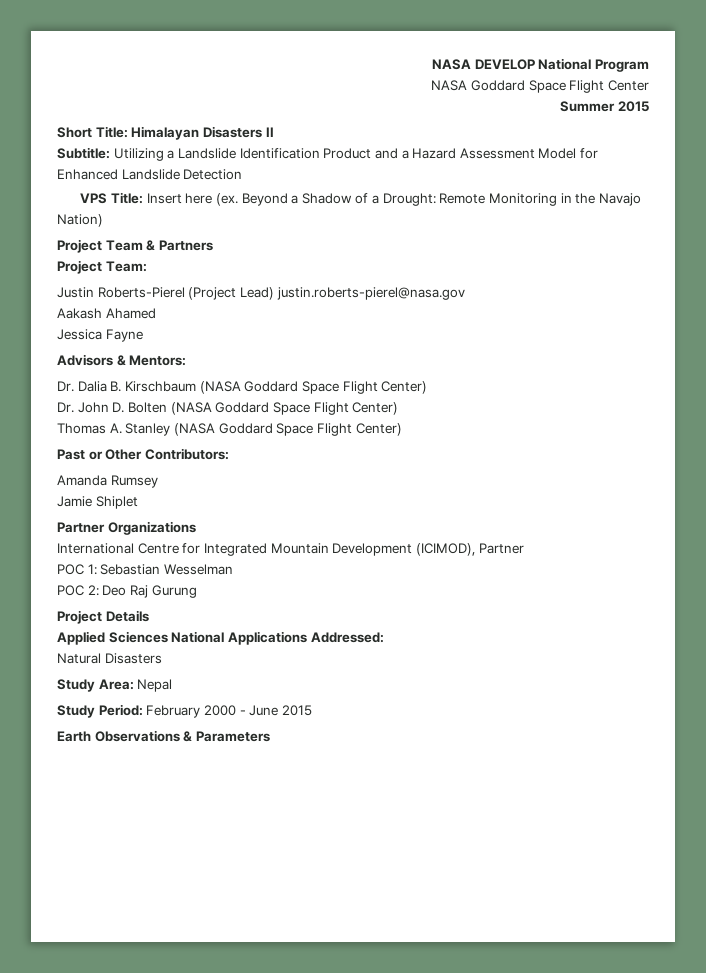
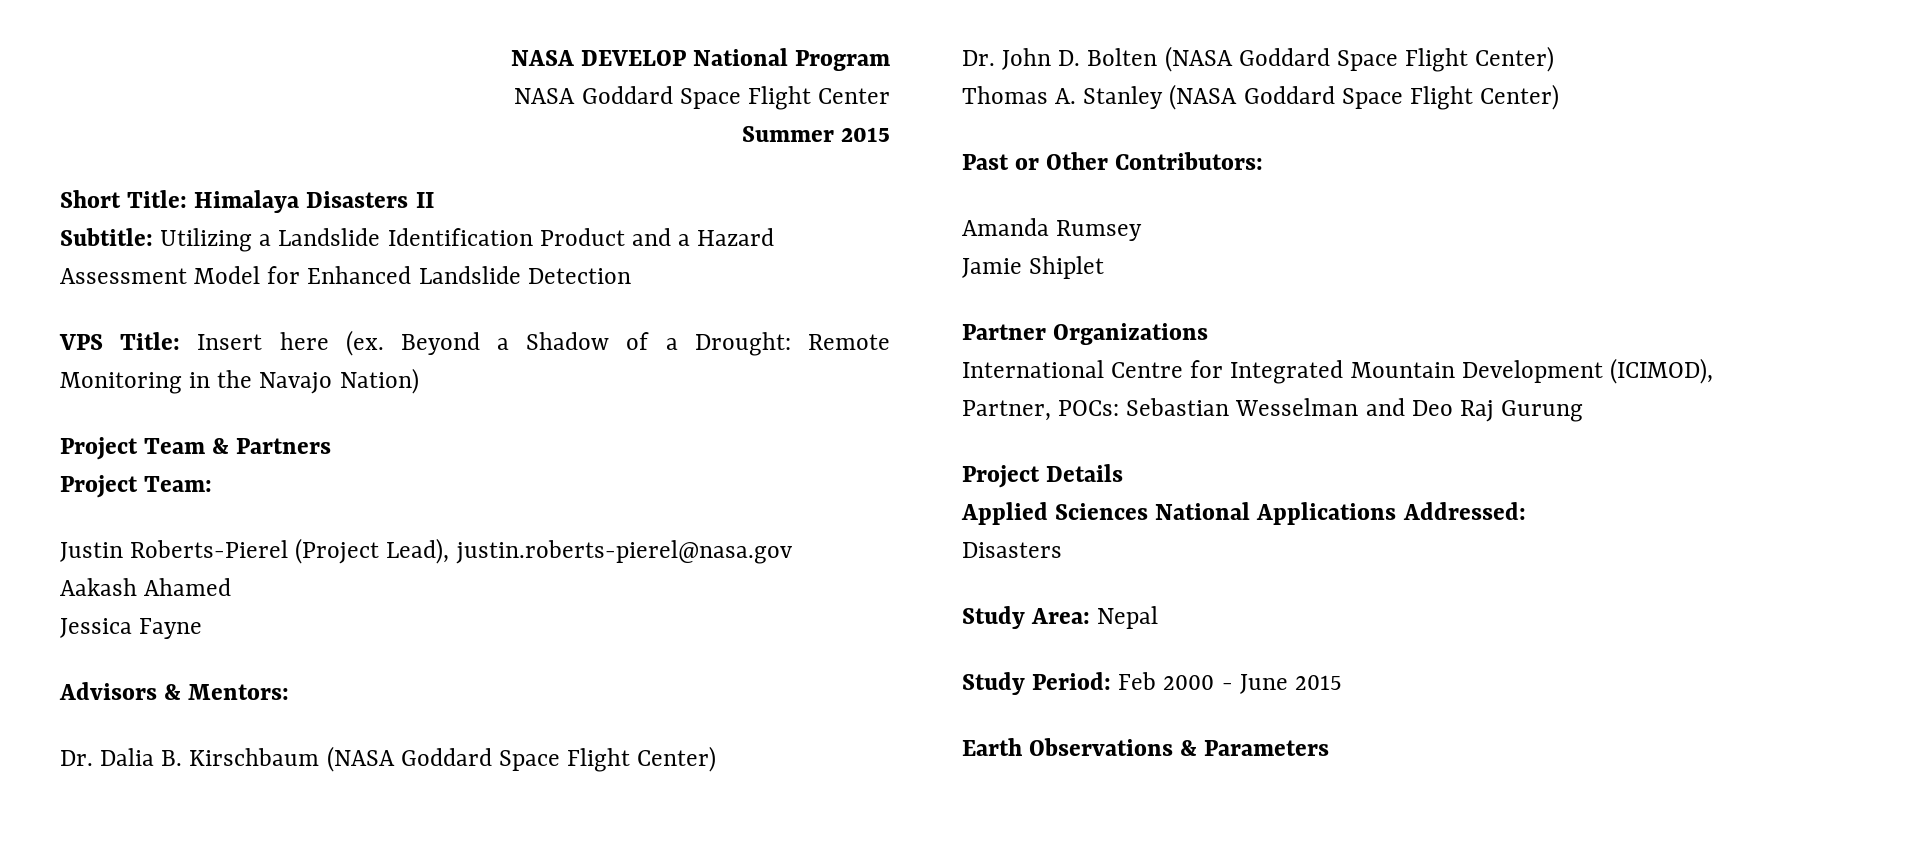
- Short Title: Himalayan Disasters II
+ Short Title: Himalaya Disasters II
- Justin Roberts-Pierel (Project Lead) justin.roberts-pierel@nasa.gov
+ Justin Roberts-Pierel (Project Lead), justin.roberts-pierel@nasa.gov
- International Centre for Integrated Mountain Development (ICIMOD), Partner
- POC 1: Sebastian Wesselman
- POC 2: Deo Raj Gurung
+ International Centre for Integrated Mountain Development (ICIMOD), Partner, POCs: Sebastian Wesselman and Deo Raj Gurung
  Applied Sciences National Applications Addressed:
- Natural Disasters
+ Disasters
- Study Period: February 2000 - June 2015
+ Study Period: Feb 2000 - June 2015

